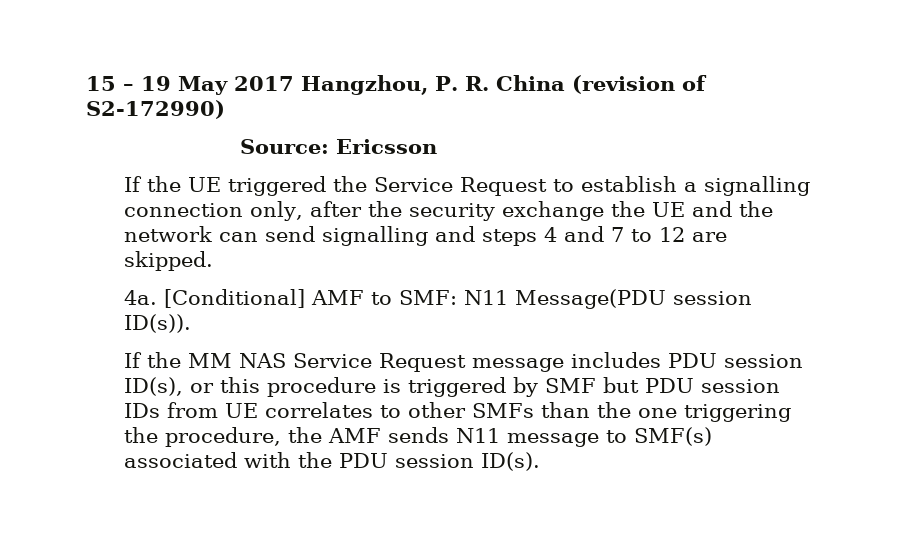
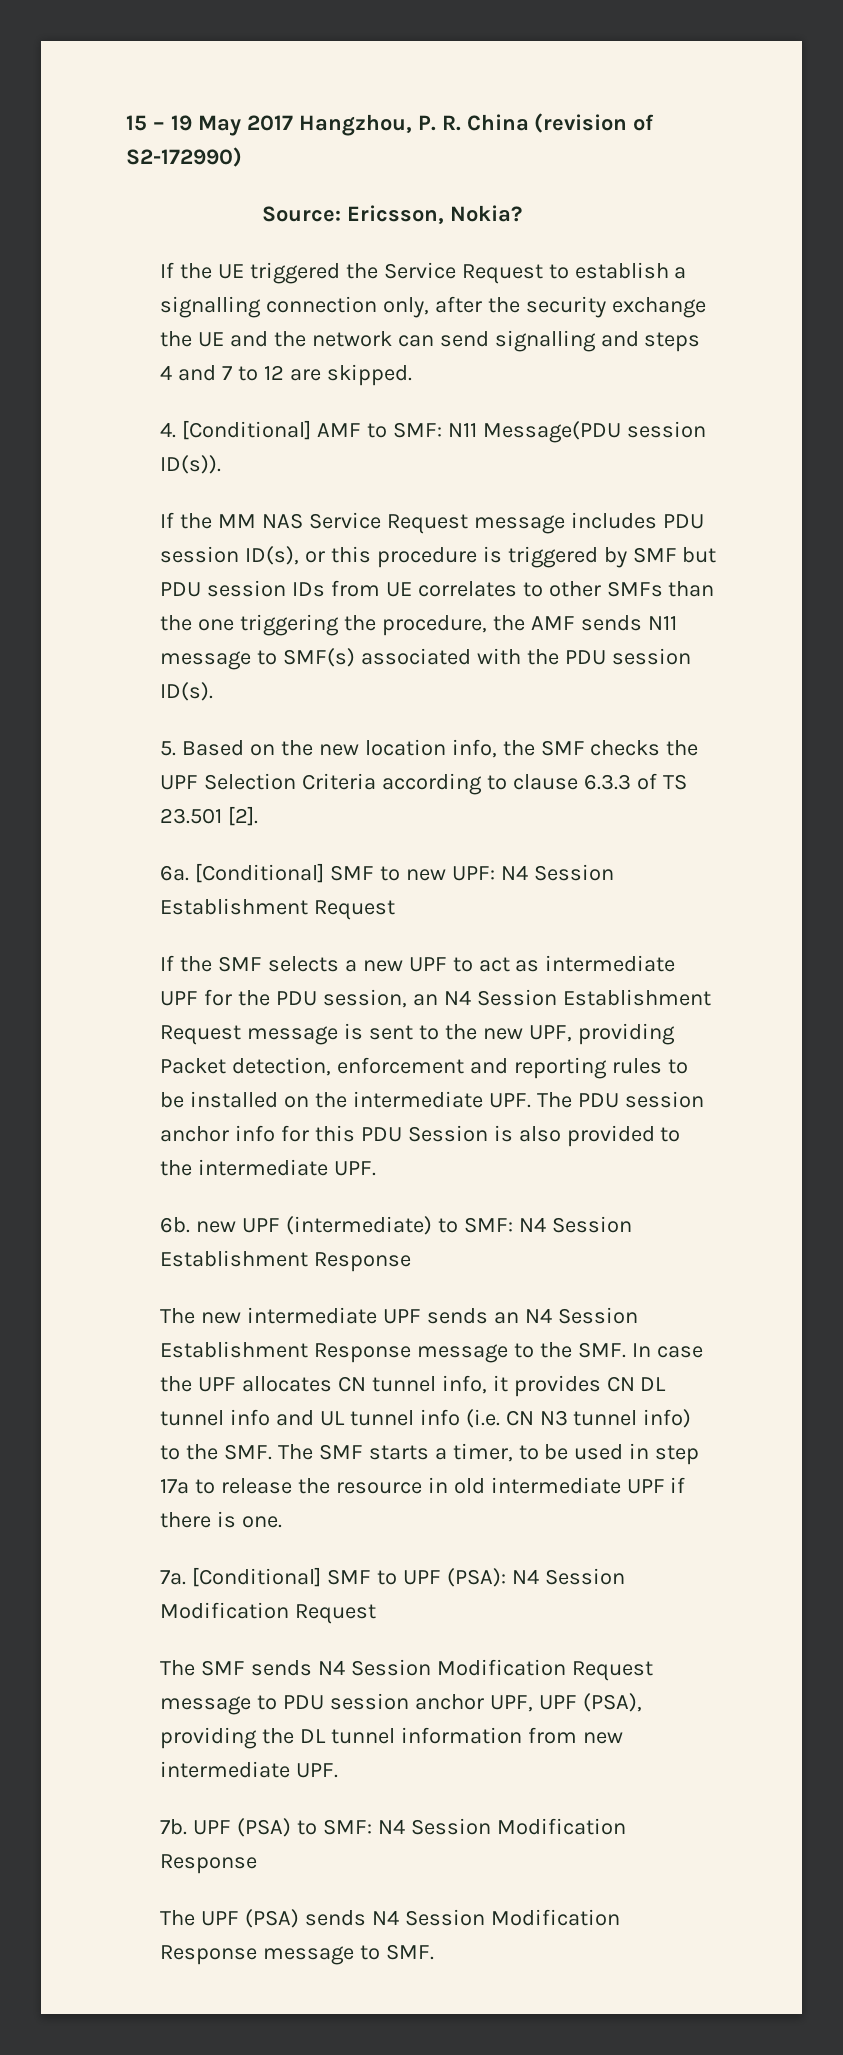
- Source: Ericsson
+ Source: Ericsson, Nokia?
- 4a. [Conditional] AMF to SMF: N11 Message(PDU session ID(s)).
+ 4. [Conditional] AMF to SMF: N11 Message(PDU session ID(s)).
+ 5. Based on the new location info, the SMF checks the UPF Selection Criteria according to clause 6.3.3 of TS 23.501 [2].
+ 6a. [Conditional] SMF to new UPF: N4 Session Establishment Request
+ If the SMF selects a new UPF to act as intermediate UPF for the PDU session, an N4 Session Establishment Request message is sent to the new UPF, providing Packet detection, enforcement and reporting rules to be installed on the intermediate UPF. The PDU session anchor info for this PDU Session is also provided to the intermediate UPF.
+ 6b. new UPF (intermediate) to SMF: N4 Session Establishment Response
+ The new intermediate UPF sends an N4 Session Establishment Response message to the SMF. In case the UPF allocates CN tunnel info, it provides CN DL tunnel info and UL tunnel info (i.e. CN N3 tunnel info) to the SMF. The SMF starts a timer, to be used in step 17a to release the resource in old intermediate UPF if there is one.
+ 7a. [Conditional] SMF to UPF (PSA): N4 Session Modification Request
+ The SMF sends N4 Session Modification Request message to PDU session anchor UPF, UPF (PSA), providing the DL tunnel information from new intermediate UPF.
+ 7b. UPF (PSA) to SMF: N4 Session Modification Response
+ The UPF (PSA) sends N4 Session Modification Response message to SMF.

